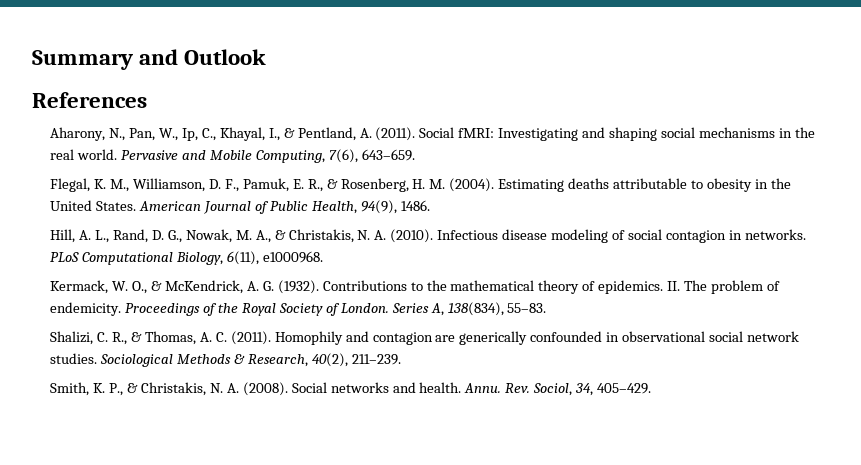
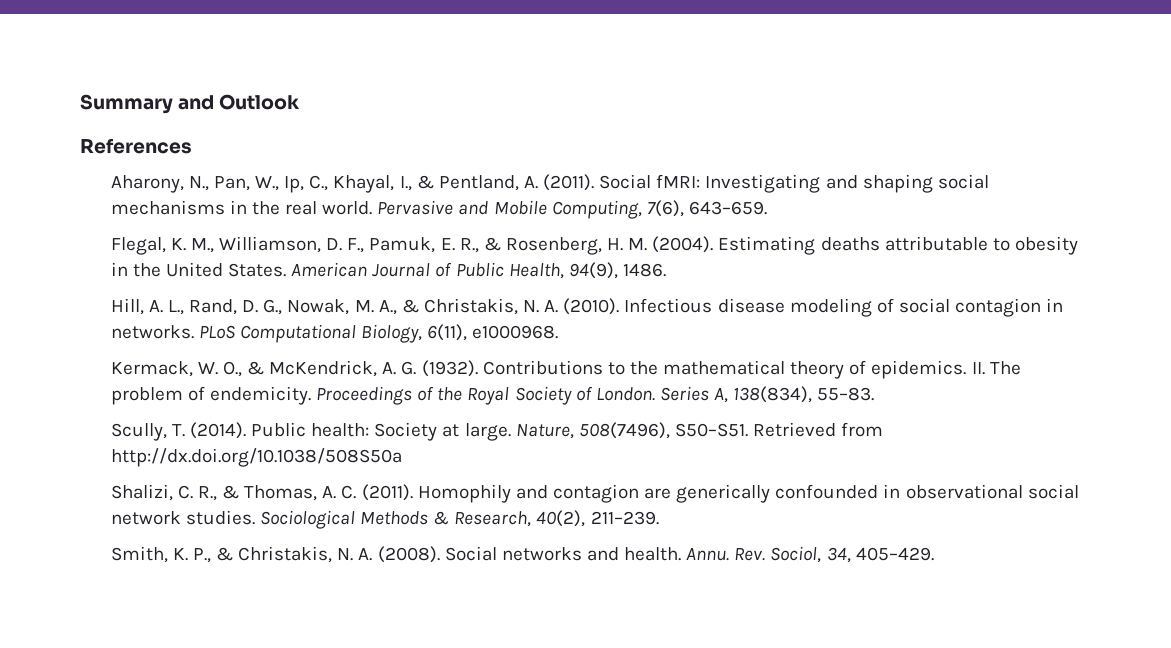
+ Scully, T. (2014). Public health: Society at large. Nature, 508(7496), S50–S51. Retrieved from http://dx.doi.org/10.1038/508S50a

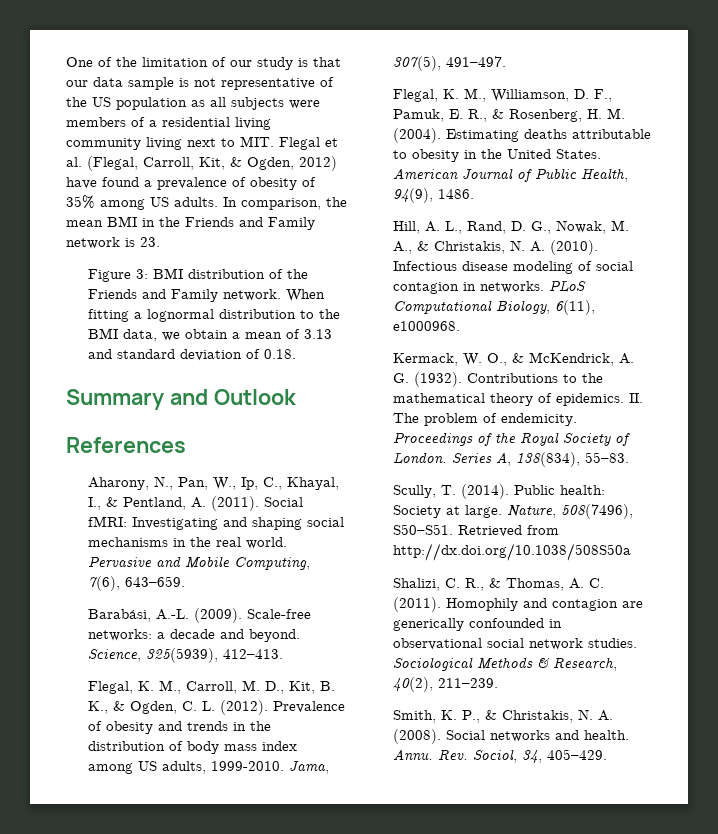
+ One of the limitation of our study is that our data sample is not representative of the US population as all subjects were members of a residential living community living next to MIT. Flegal et al. (Flegal, Carroll, Kit, & Ogden, 2012) have found a prevalence of obesity of 35% among US adults. In comparison, the mean BMI in the Friends and Family network is 23.
+ Figure 3: BMI distribution of the Friends and Family network. When fitting a lognormal distribution to the BMI data, we obtain a mean of 3.13 and standard deviation of 0.18.
+ Barabási, A.-L. (2009). Scale-free networks: a decade and beyond. Science, 325(5939), 412–413.
+ Flegal, K. M., Carroll, M. D., Kit, B. K., & Ogden, C. L. (2012). Prevalence of obesity and trends in the distribution of body mass index among US adults, 1999-2010. Jama, 307(5), 491–497.

